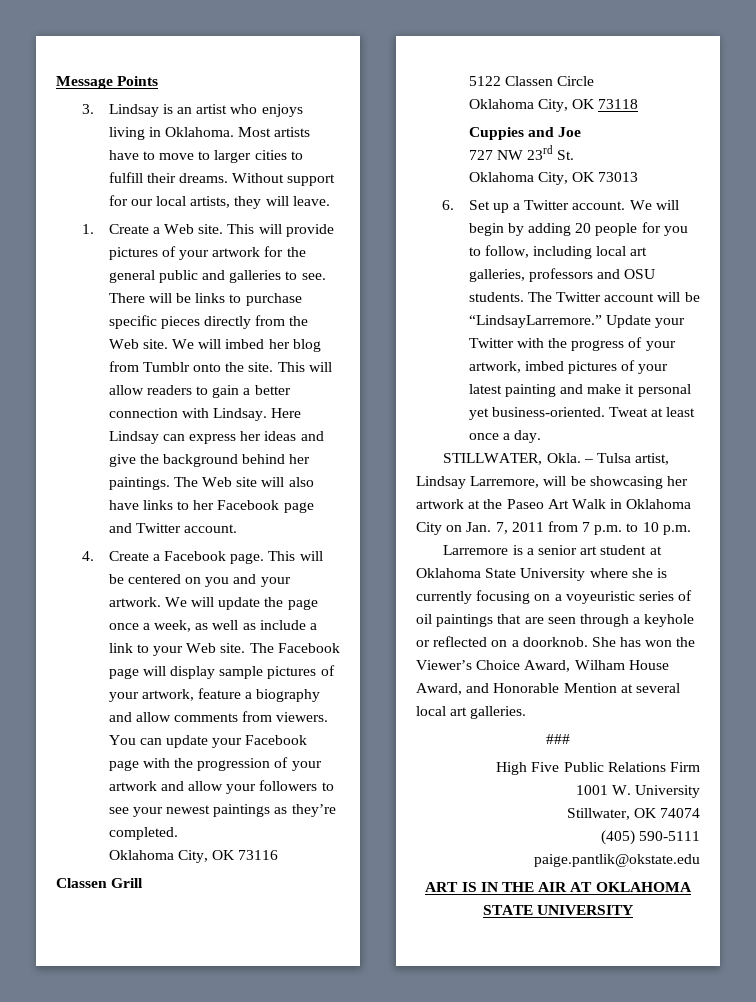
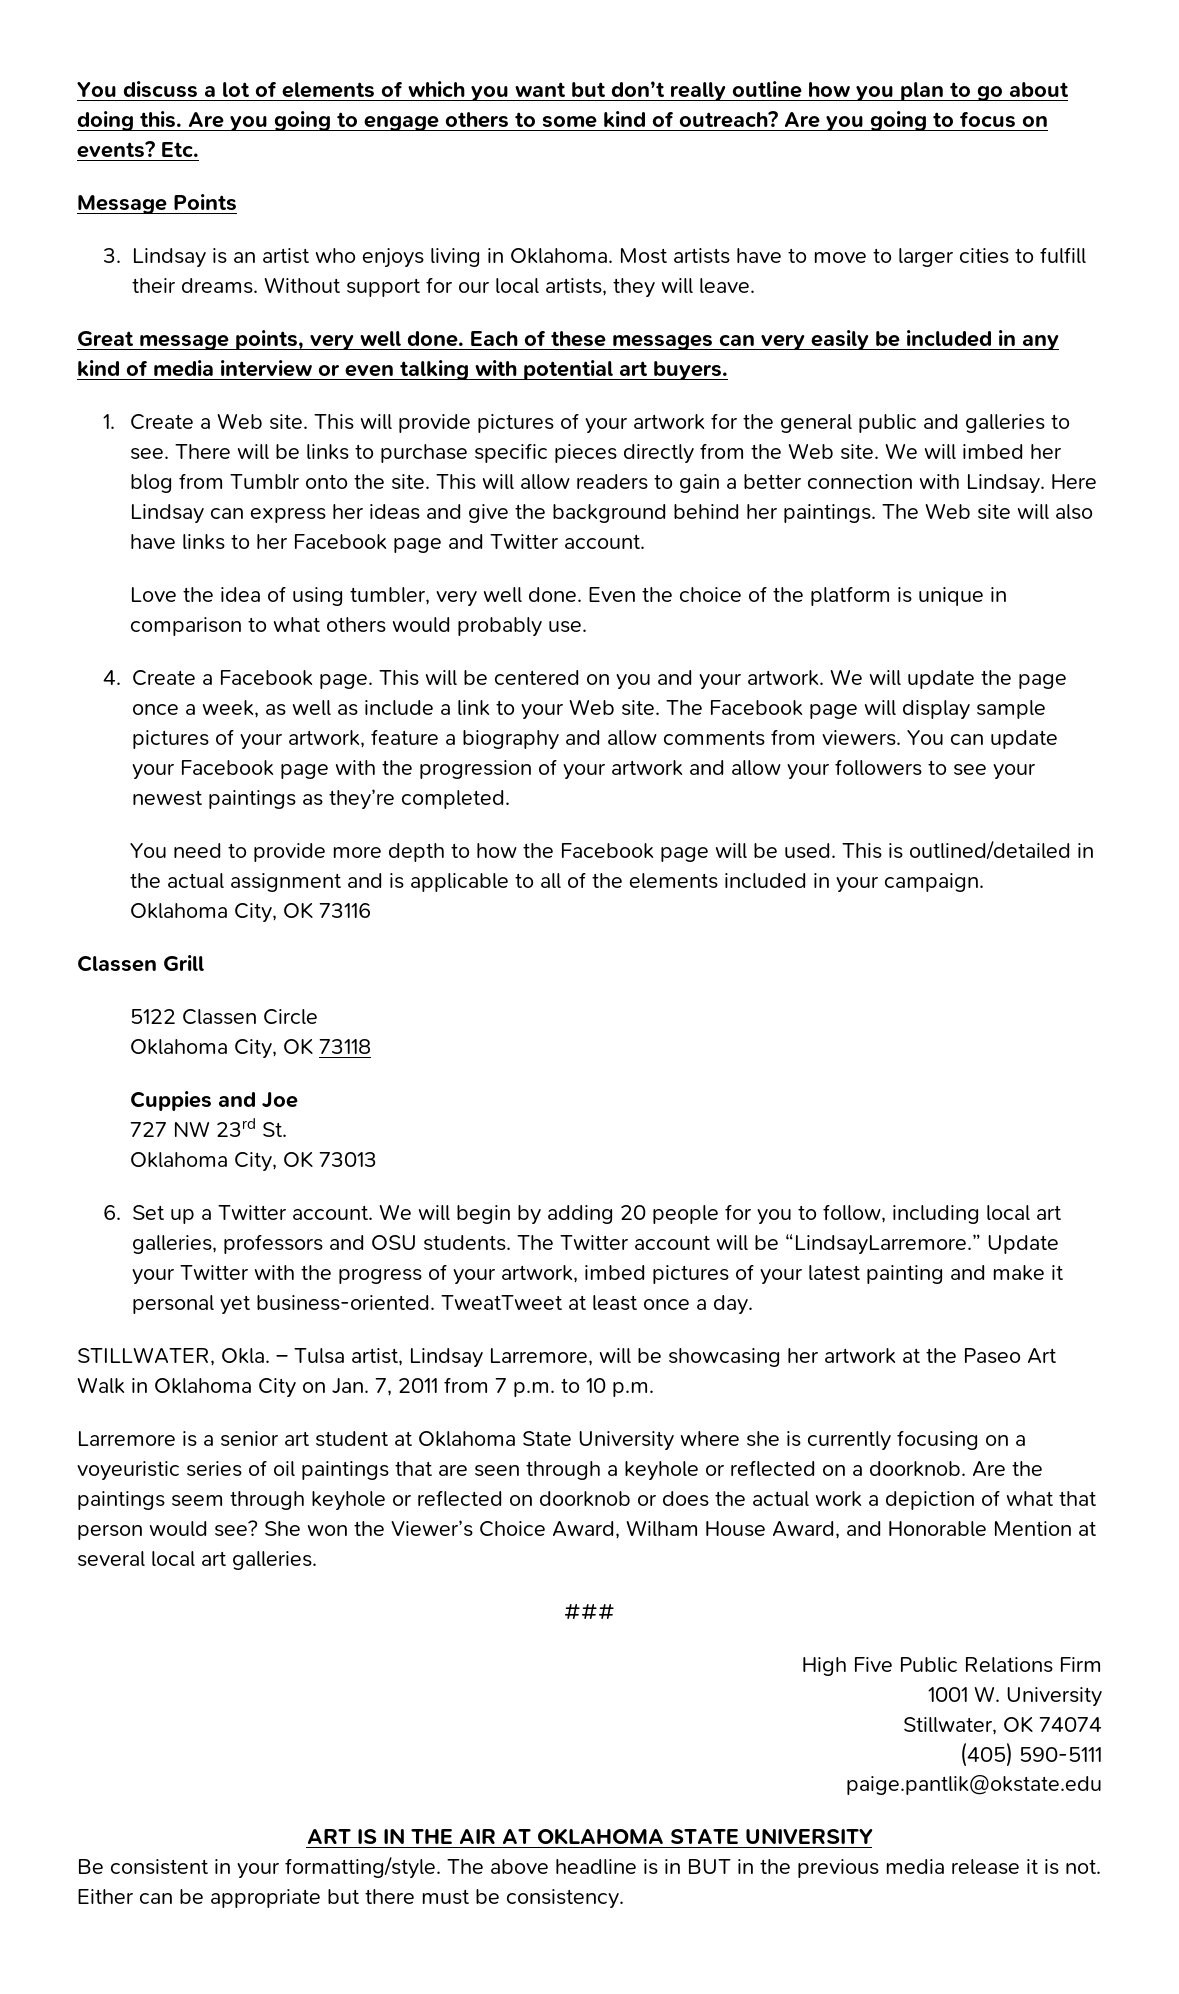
+ You discuss a lot of elements of which you want but don’t really outline how you plan to go about doing this. Are you going to engage others to some kind of outreach? Are you going to focus on events? Etc.
+ Great message points, very well done. Each of these messages can very easily be included in any kind of media interview or even talking with potential art buyers.
+ Love the idea of using tumbler, very well done. Even the choice of the platform is unique in comparison to what others would probably use.
+ You need to provide more depth to how the Facebook page will be used. This is outlined/detailed in the actual assignment and is applicable to all of the elements included in your campaign.
- Tweat at least once a day.
+ TweatTweet at least once a day.
- She has won the Viewer’s Choice Award, Wilham House Award, and Honorable Mention at several local art galleries.
+ Are the paintings seem through keyhole or reflected on doorknob or does the actual work a depiction of what that person would see? She won the Viewer’s Choice Award, Wilham House Award, and Honorable Mention at several local art galleries.
+ Be consistent in your formatting/style. The above headline is in BUT in the previous media release it is not. Either can be appropriate but there must be consistency.

